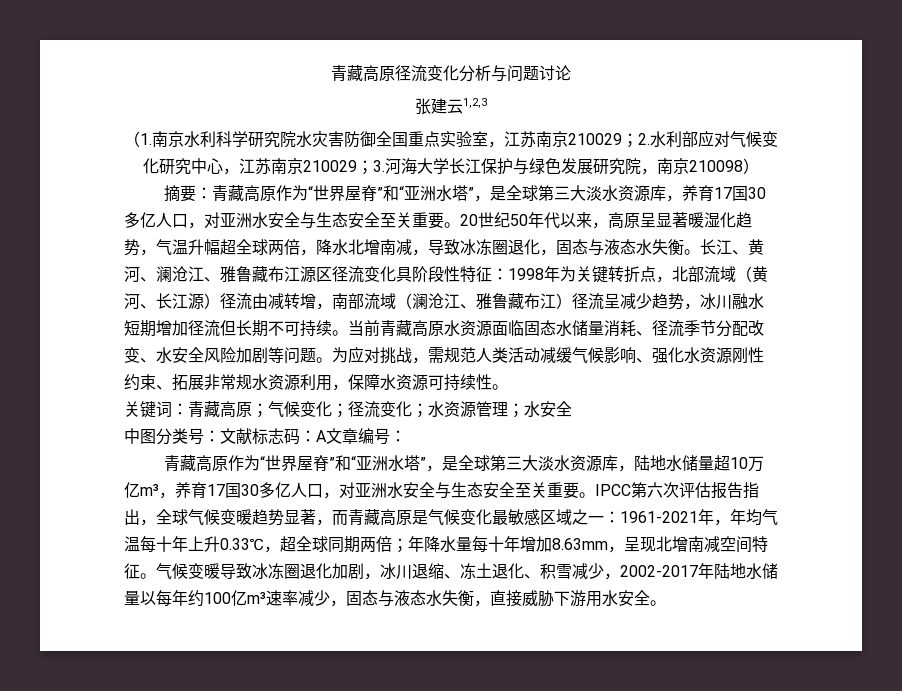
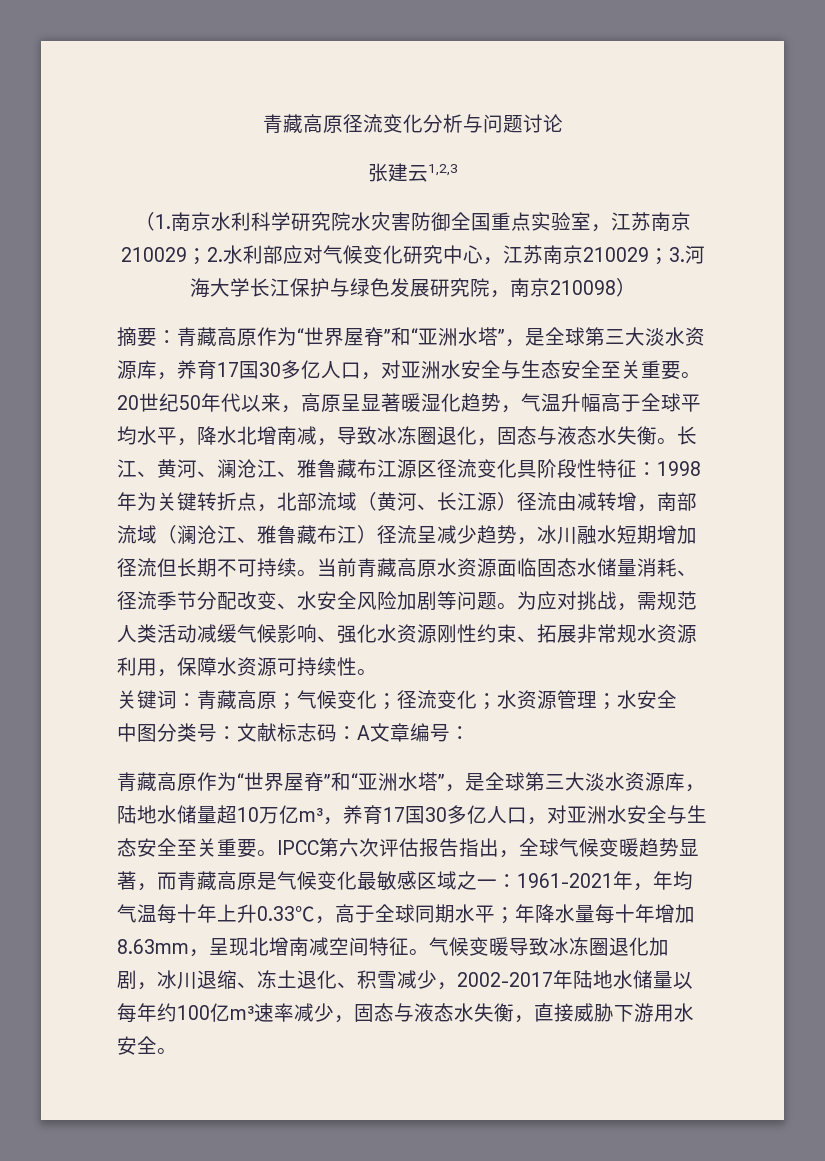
- 20世纪50年代以来，高原呈显著暖湿化趋势，气温升幅超全球两倍，降水北增南减，导致冰冻圈退化，固态与液态水失衡。
+ 20世纪50年代以来，高原呈显著暖湿化趋势，气温升幅高于全球平均水平，降水北增南减，导致冰冻圈退化，固态与液态水失衡。
- IPCC第六次评估报告指出，全球气候变暖趋势显著，而青藏高原是气候变化最敏感区域之一：1961-2021年，年均气温每十年上升0.33℃，超全球同期两倍；年降水量每十年增加8.63mm，呈现北增南减空间特征。
+ IPCC第六次评估报告指出，全球气候变暖趋势显著，而青藏高原是气候变化最敏感区域之一：1961-2021年，年均气温每十年上升0.33℃，高于全球同期水平；年降水量每十年增加8.63mm，呈现北增南减空间特征。

